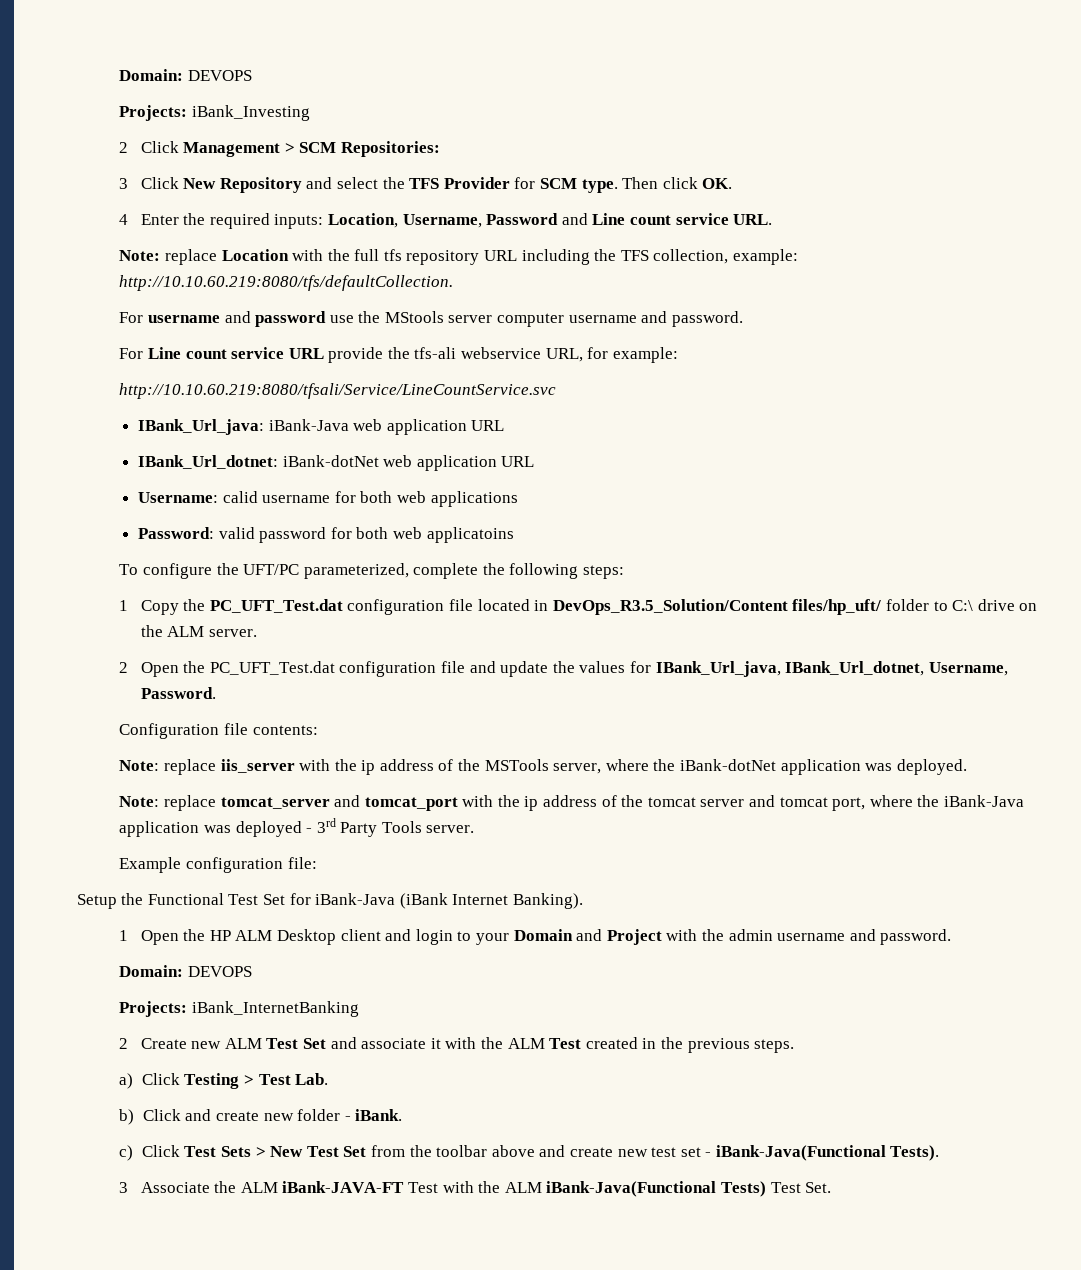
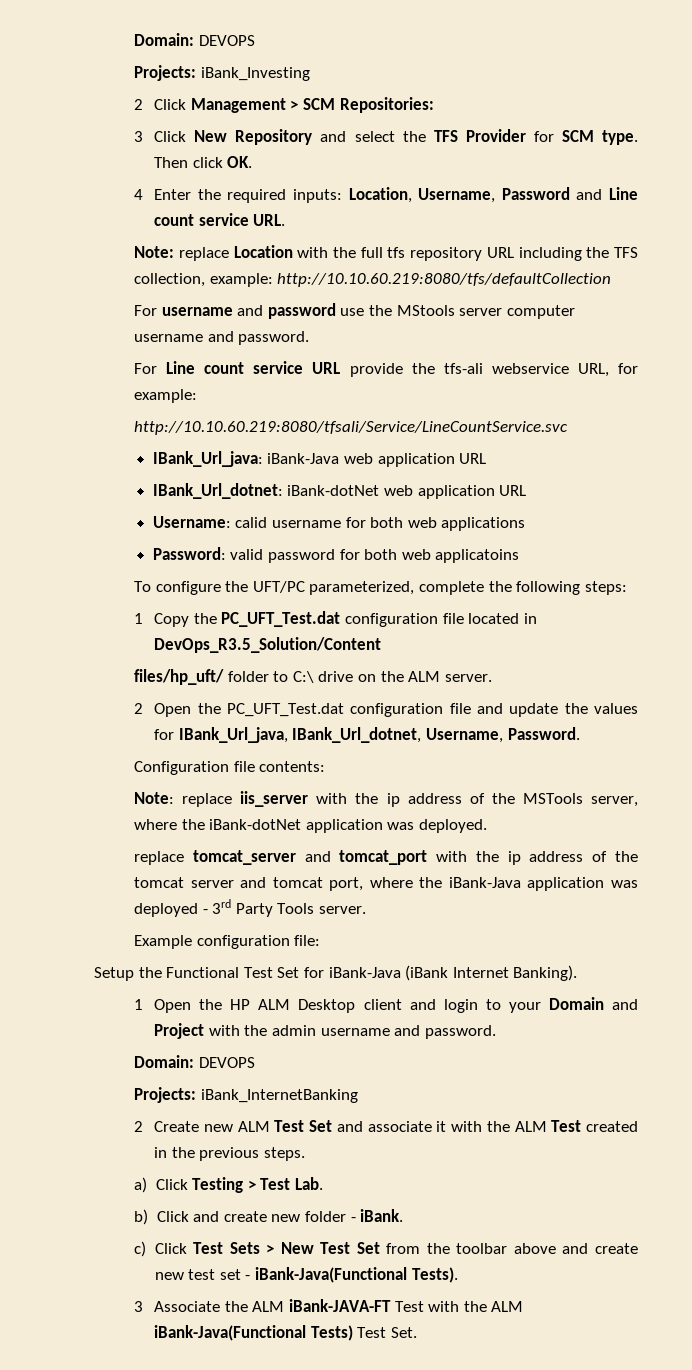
- Note: replace Location with the full tfs repository URL including the TFS collection, example: http://10.10.60.219:8080/tfs/defaultCollection.
+ Note: replace Location with the full tfs repository URL including the TFS collection, example: http://10.10.60.219:8080/tfs/defaultCollection
- 1 Copy the PC_UFT_Test.dat configuration file located in DevOps_R3.5_Solution/Content files/hp_uft/ folder to C:\ drive on the ALM server.
+ 1 Copy the PC_UFT_Test.dat configuration file located in DevOps_R3.5_Solution/Content
+ files/hp_uft/ folder to C:\ drive on the ALM server.
- Note: replace tomcat_server and tomcat_port with the ip address of the tomcat server and tomcat port, where the iBank-Java application was deployed - 3rd Party Tools server.
+ replace tomcat_server and tomcat_port with the ip address of the tomcat server and tomcat port, where the iBank-Java application was deployed - 3rd Party Tools server.

